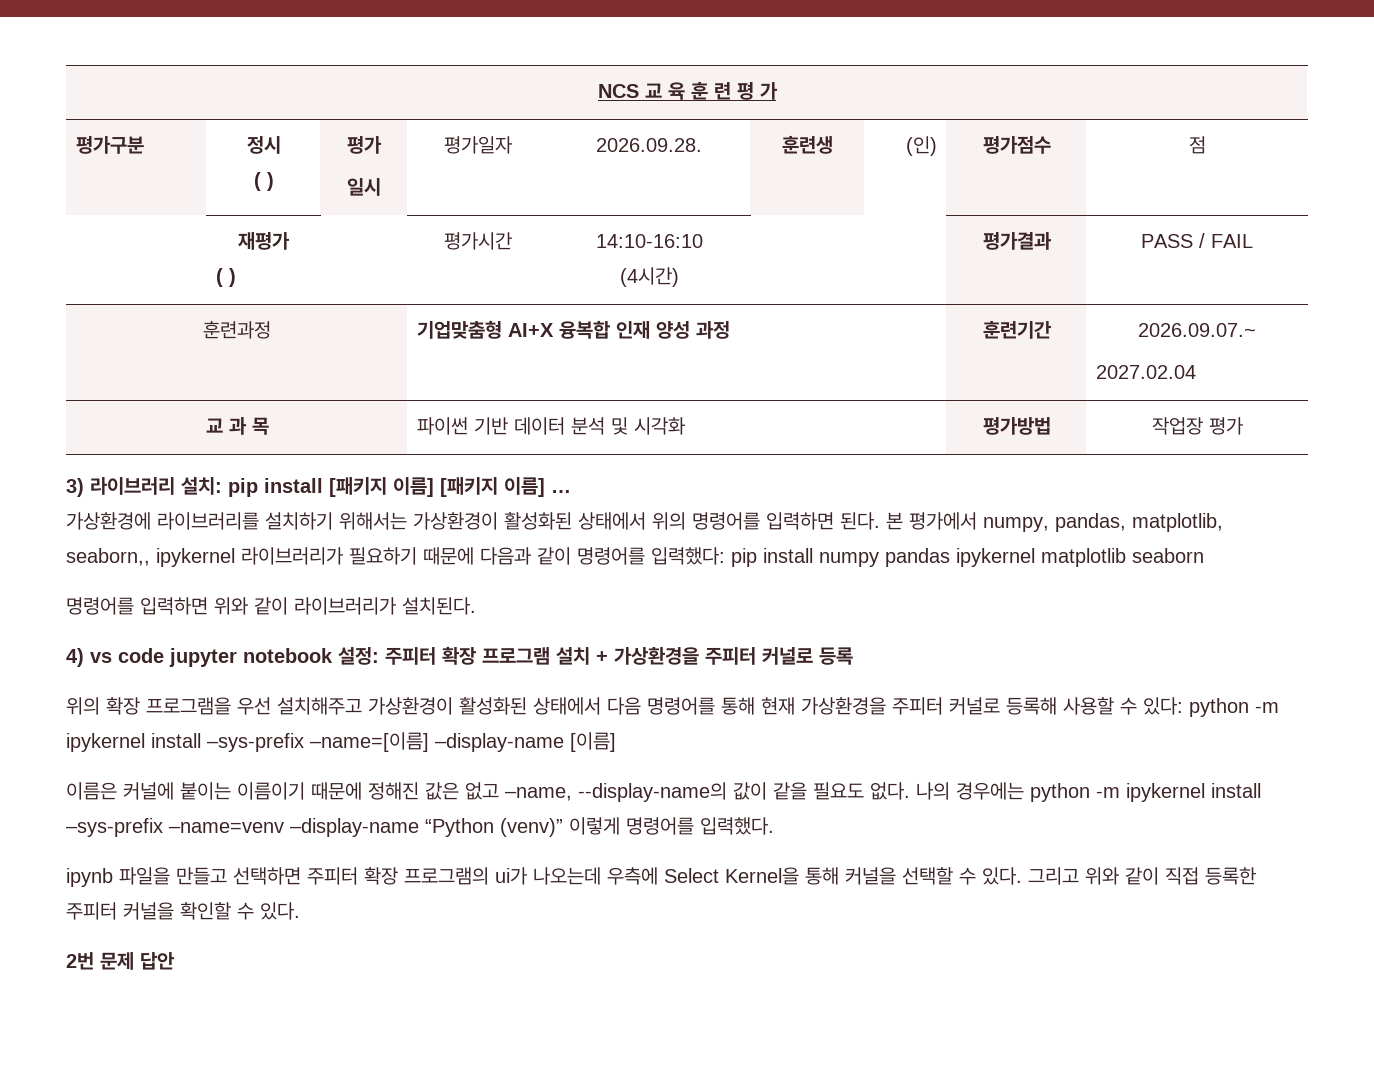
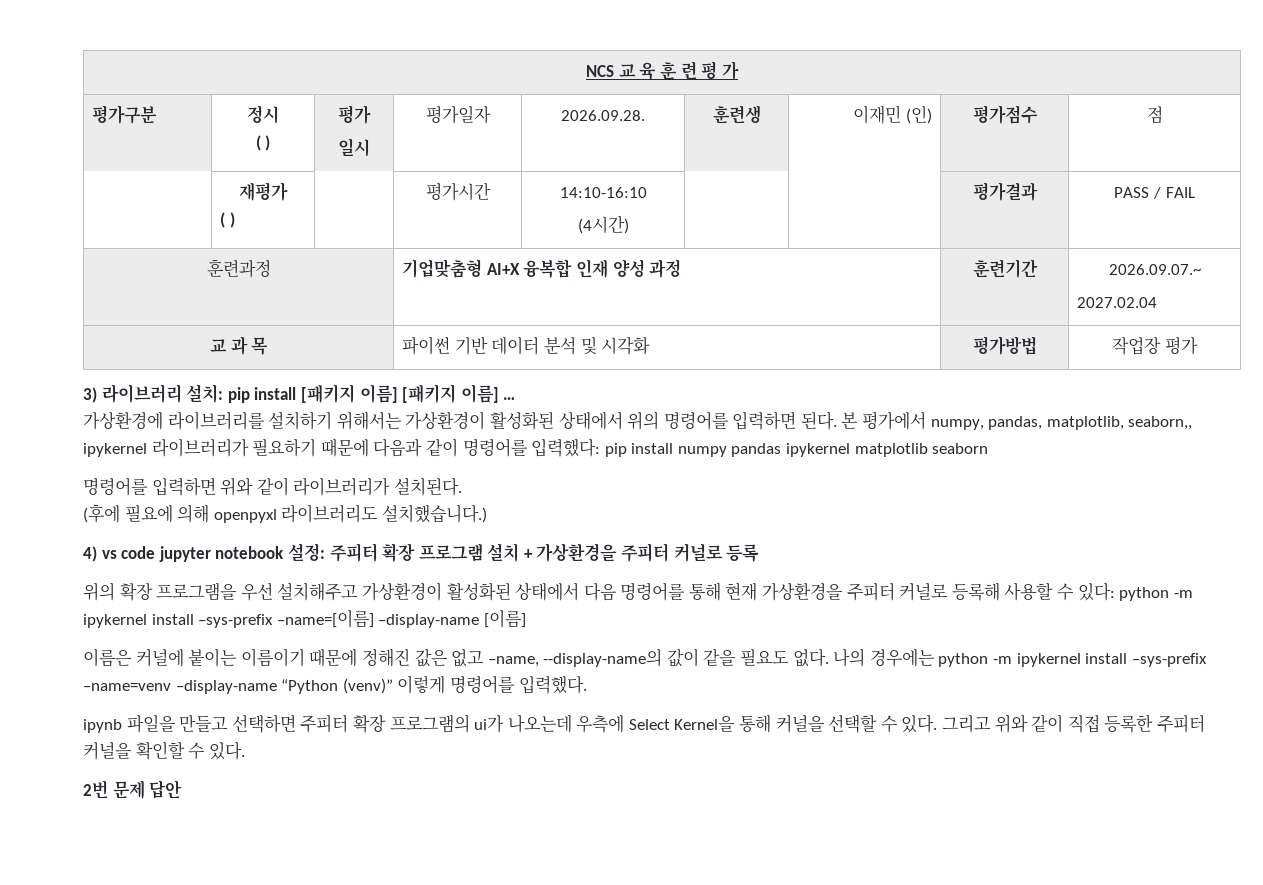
  평가구분 | 정시
  ( ) | 평가
- 일시 | 평가일자 | 2026.09.28. | 훈련생 | (인) | 평가점수 | 점
+ 일시 | 평가일자 | 2026.09.28. | 훈련생 | 이재민 (인) | 평가점수 | 점
+ (후에 필요에 의해 openpyxl 라이브러리도 설치했습니다.)

